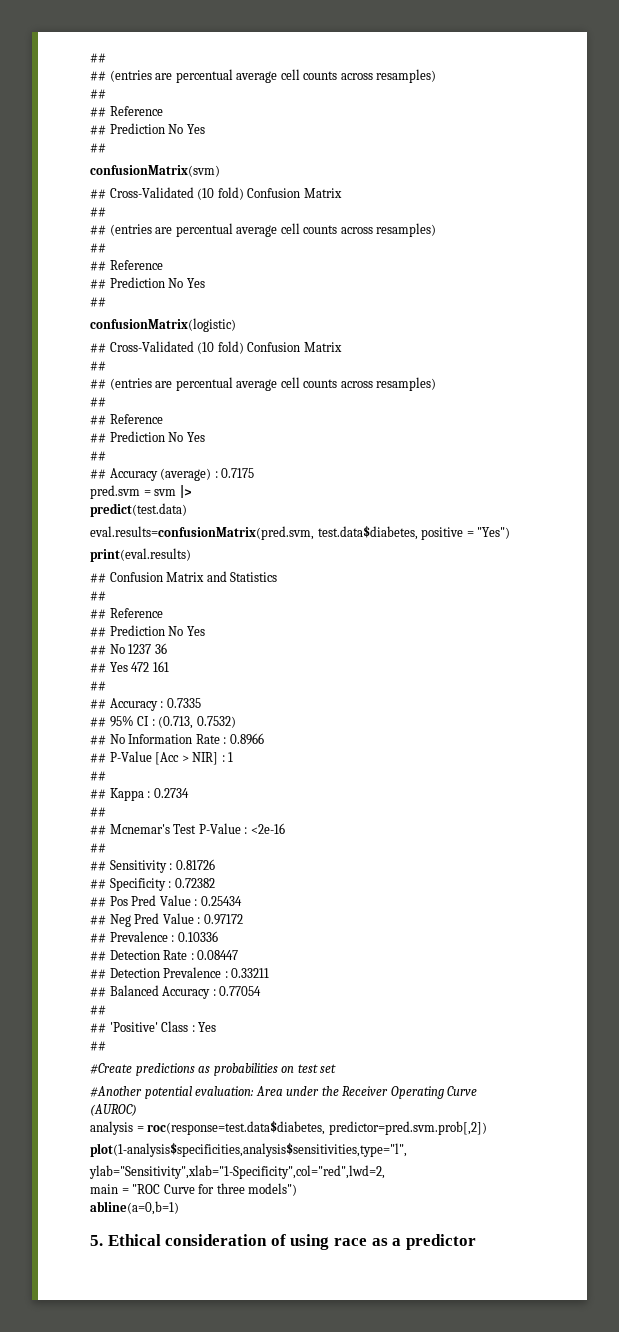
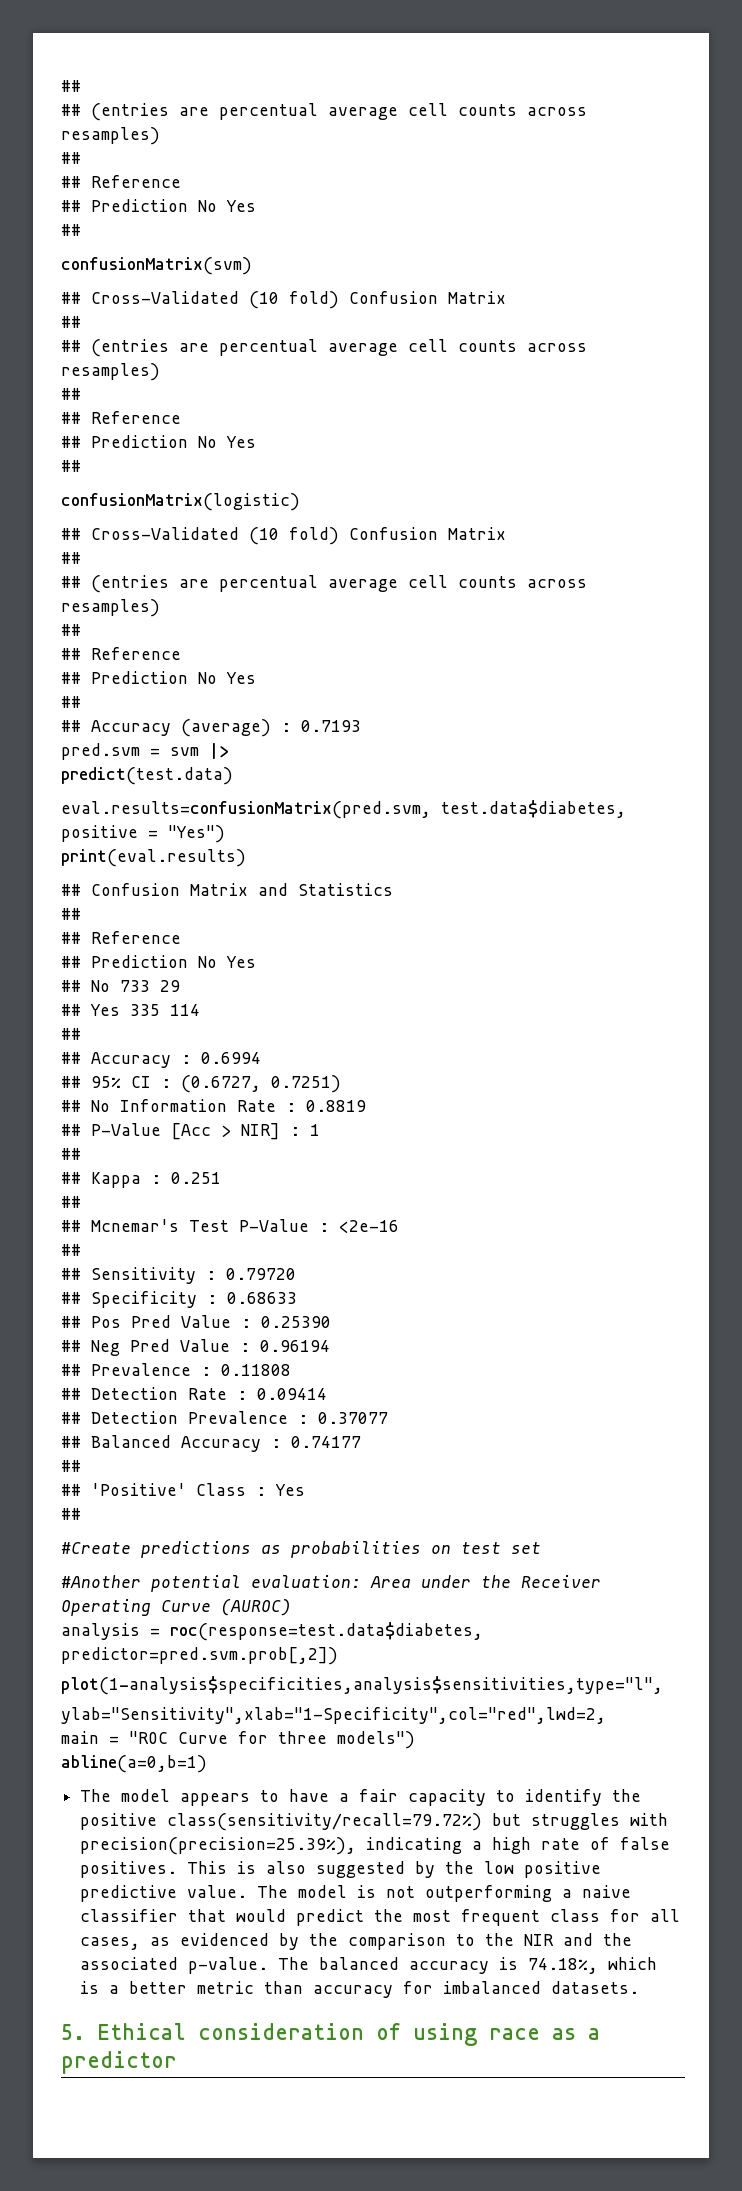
- ## Accuracy (average) : 0.7175
+ ## Accuracy (average) : 0.7193
- ## No 1237 36
+ ## No 733 29
- ## Yes 472 161
+ ## Yes 335 114
- ## Accuracy : 0.7335
+ ## Accuracy : 0.6994
- ## 95% CI : (0.713, 0.7532)
+ ## 95% CI : (0.6727, 0.7251)
- ## No Information Rate : 0.8966
+ ## No Information Rate : 0.8819
- ## Kappa : 0.2734
+ ## Kappa : 0.251
- ## Sensitivity : 0.81726
+ ## Sensitivity : 0.79720
- ## Specificity : 0.72382
+ ## Specificity : 0.68633
- ## Pos Pred Value : 0.25434
+ ## Pos Pred Value : 0.25390
- ## Neg Pred Value : 0.97172
+ ## Neg Pred Value : 0.96194
- ## Prevalence : 0.10336
+ ## Prevalence : 0.11808
- ## Detection Rate : 0.08447
+ ## Detection Rate : 0.09414
- ## Detection Prevalence : 0.33211
+ ## Detection Prevalence : 0.37077
- ## Balanced Accuracy : 0.77054
+ ## Balanced Accuracy : 0.74177
+ The model appears to have a fair capacity to identify the positive class(sensitivity/recall=79.72%) but struggles with precision(precision=25.39%), indicating a high rate of false positives. This is also suggested by the low positive predictive value. The model is not outperforming a naive classifier that would predict the most frequent class for all cases, as evidenced by the comparison to the NIR and the associated p-value. The balanced accuracy is 74.18%, which is a better metric than accuracy for imbalanced datasets.

